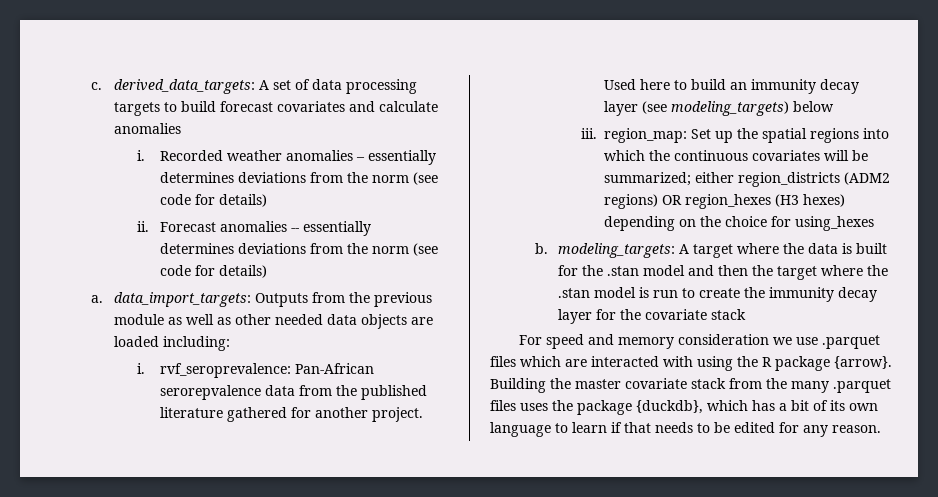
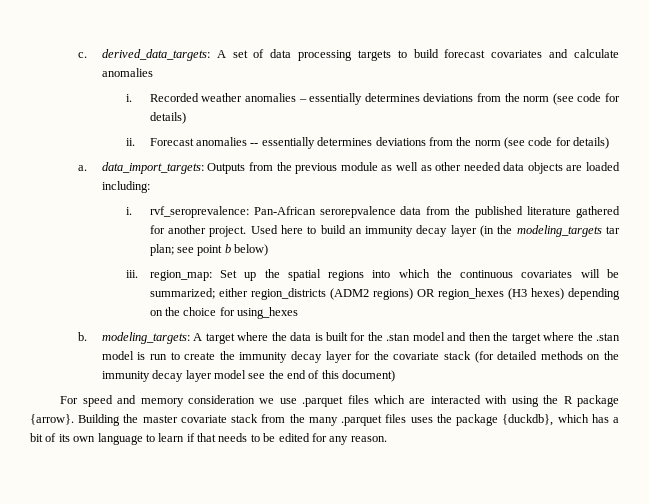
- Used here to build an immunity decay layer (see modeling_targets) below
+ Used here to build an immunity decay layer (in the modeling_targets tar plan; see point b below)
- b. modeling_targets: A target where the data is built for the .stan model and then the target where the .stan model is run to create the immunity decay layer for the covariate stack
+ b. modeling_targets: A target where the data is built for the .stan model and then the target where the .stan model is run to create the immunity decay layer for the covariate stack (for detailed methods on the immunity decay layer model see the end of this document)

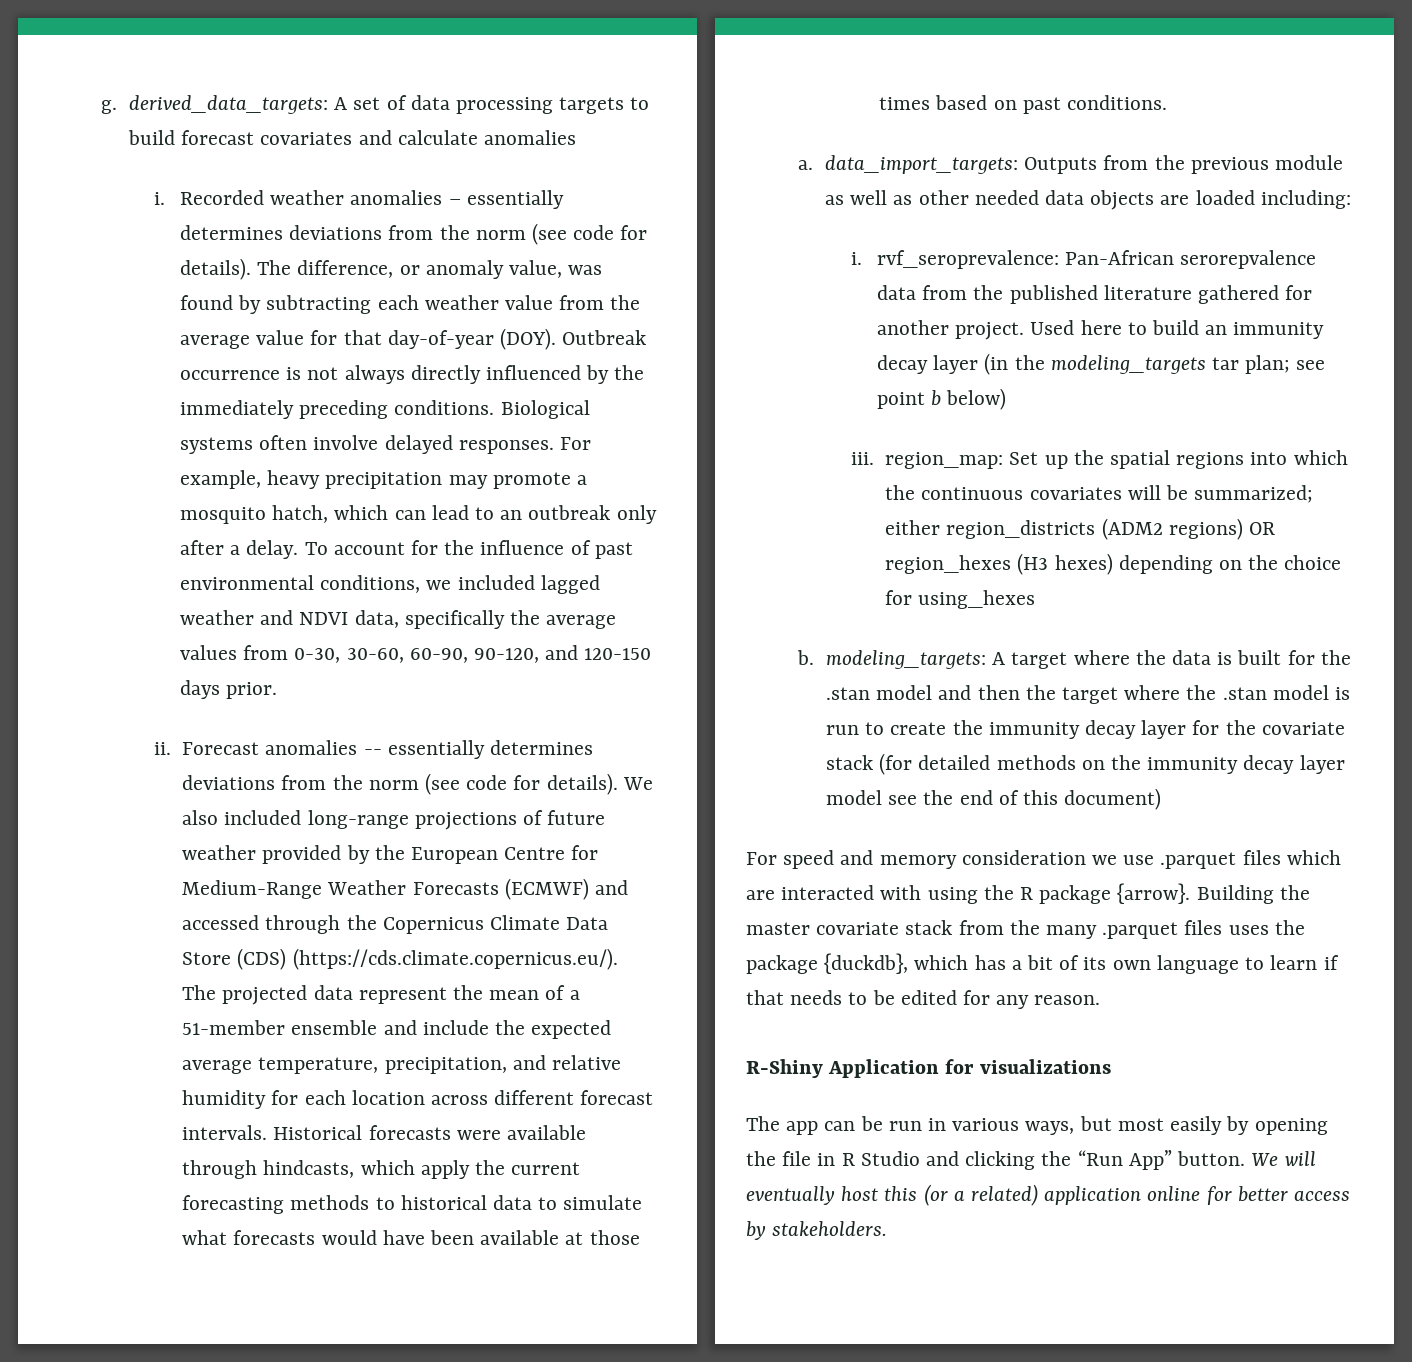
- c. derived_data_targets: A set of data processing targets to build forecast covariates and calculate anomalies
+ g. derived_data_targets: A set of data processing targets to build forecast covariates and calculate anomalies
- Recorded weather anomalies – essentially determines deviations from the norm (see code for details)
+ Recorded weather anomalies – essentially determines deviations from the norm (see code for details). The difference, or anomaly value, was found by subtracting each weather value from the average value for that day-of-year (DOY). Outbreak occurrence is not always directly influenced by the immediately preceding conditions. Biological systems often involve delayed responses. For example, heavy precipitation may promote a mosquito hatch, which can lead to an outbreak only after a delay. To account for the influence of past environmental conditions, we included lagged weather and NDVI data, specifically the average values from 0-30, 30-60, 60-90, 90-120, and 120-150 days prior.
- Forecast anomalies -- essentially determines deviations from the norm (see code for details)
+ Forecast anomalies -- essentially determines deviations from the norm (see code for details). We also included long-range projections of future weather provided by the European Centre for Medium-Range Weather Forecasts (ECMWF) and accessed through the Copernicus Climate Data Store (CDS) (https://cds.climate.copernicus.eu/). The projected data represent the mean of a 51-member ensemble and include the expected average temperature, precipitation, and relative humidity for each location across different forecast intervals. Historical forecasts were available through hindcasts, which apply the current forecasting methods to historical data to simulate what forecasts would have been available at those times based on past conditions.
+ R-Shiny Application for visualizations
+ The app can be run in various ways, but most easily by opening the file in R Studio and clicking the “Run App” button. We will eventually host this (or a related) application online for better access by stakeholders.

